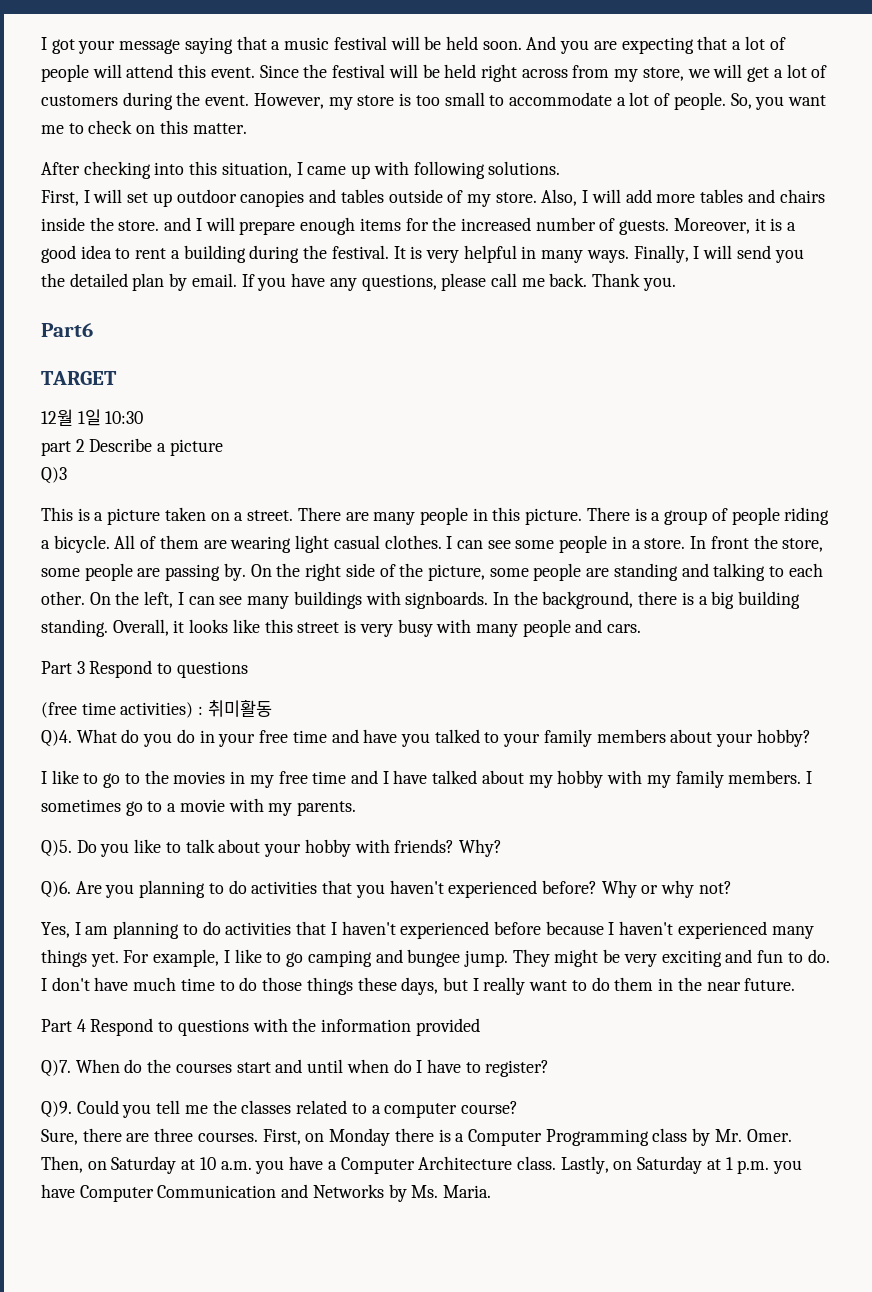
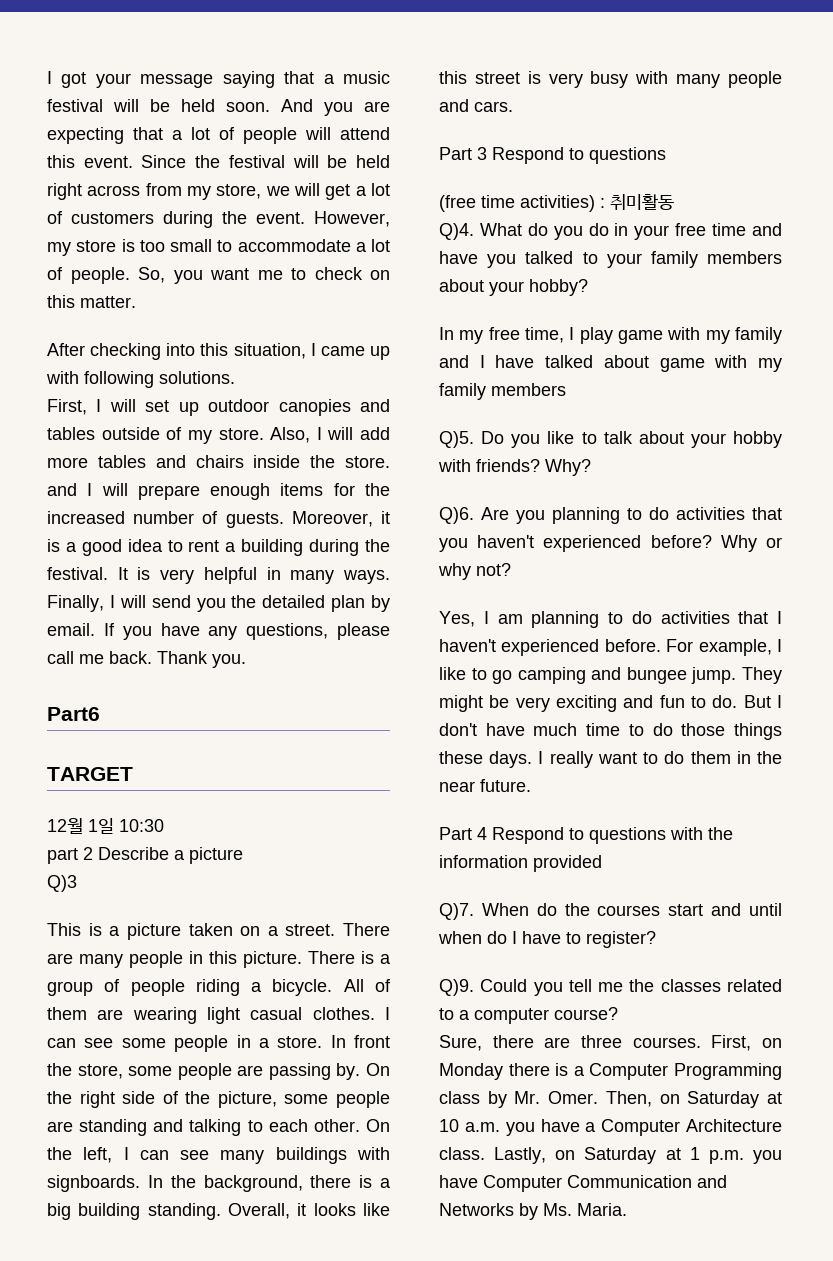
- I like to go to the movies in my free time and I have talked about my hobby with my family members. I sometimes go to a movie with my parents.
+ In my free time, I play game with my family and I have talked about game with my family members
- Yes, I am planning to do activities that I haven't experienced before because I haven't experienced many things yet.
+ Yes, I am planning to do activities that I haven't experienced before.
- I don't have much time to do those things these days, but I really want to do them in the near future.
+ But I don't have much time to do those things these days. I really want to do them in the near future.

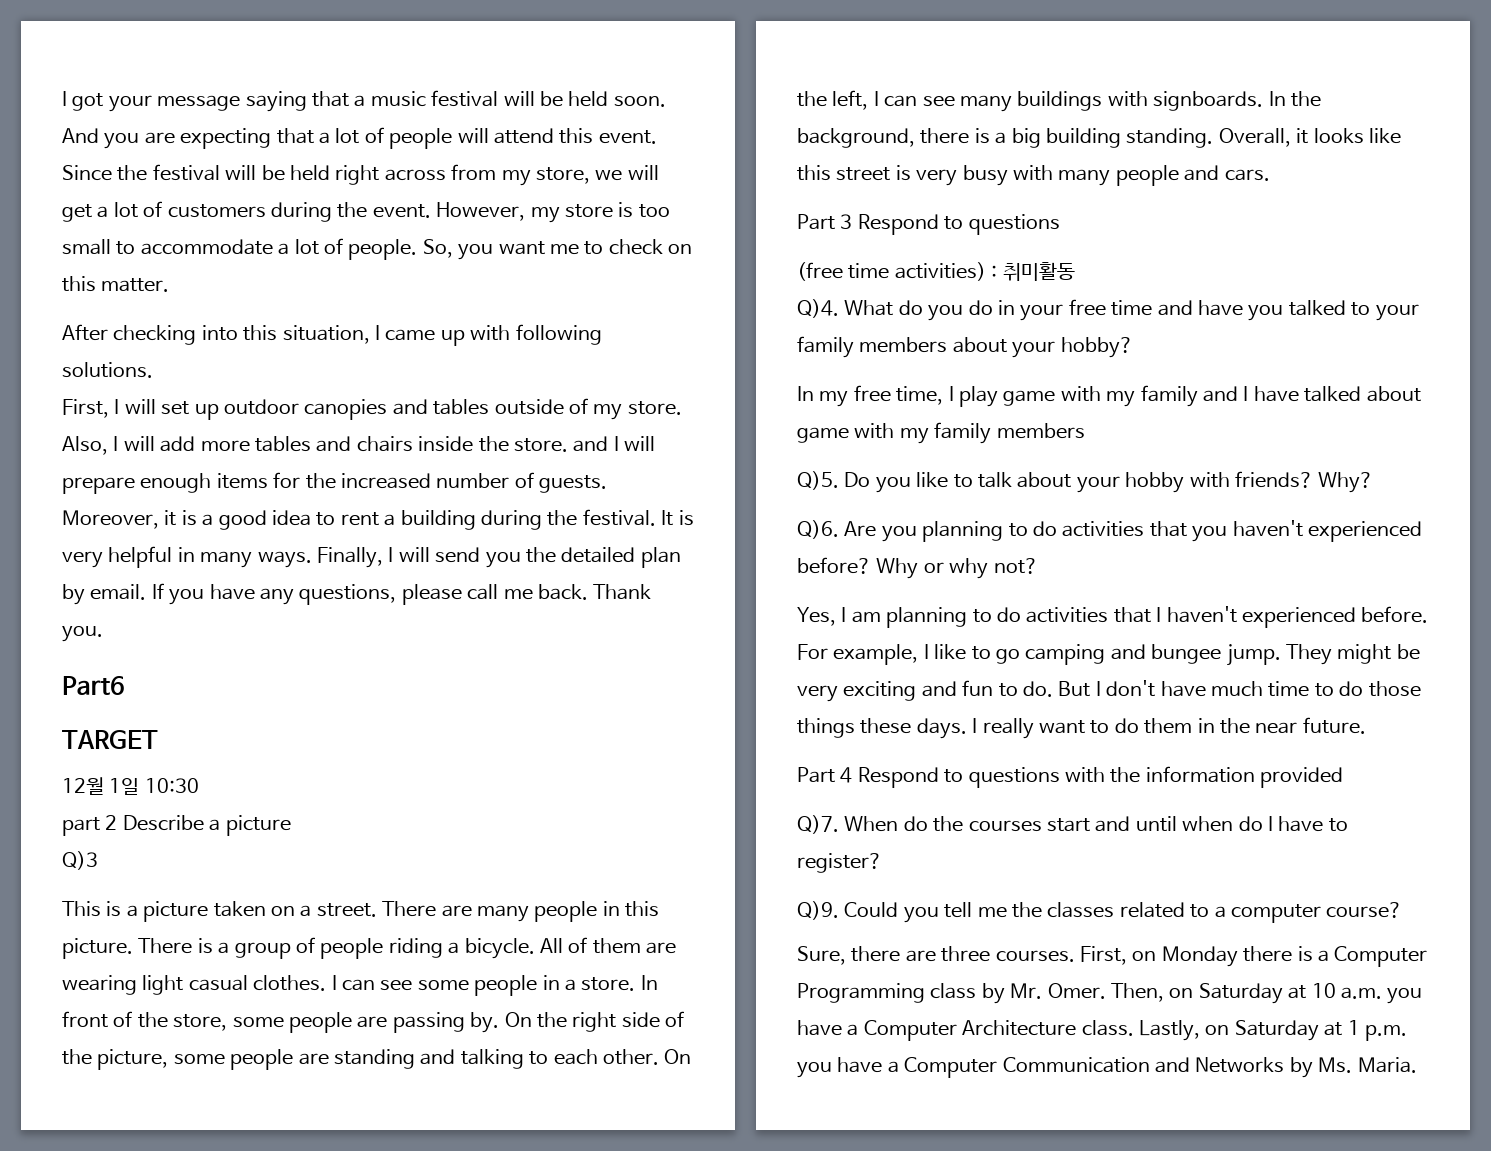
- In front the store, some people are passing by.
+ In front of the store, some people are passing by.
- Lastly, on Saturday at 1 p.m. you have Computer Communication and Networks by Ms. Maria.
+ Lastly, on Saturday at 1 p.m. you have a Computer Communication and Networks by Ms. Maria.

